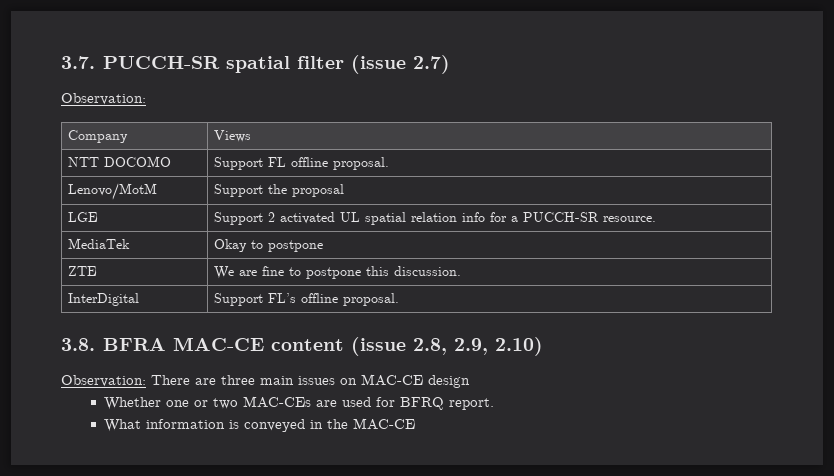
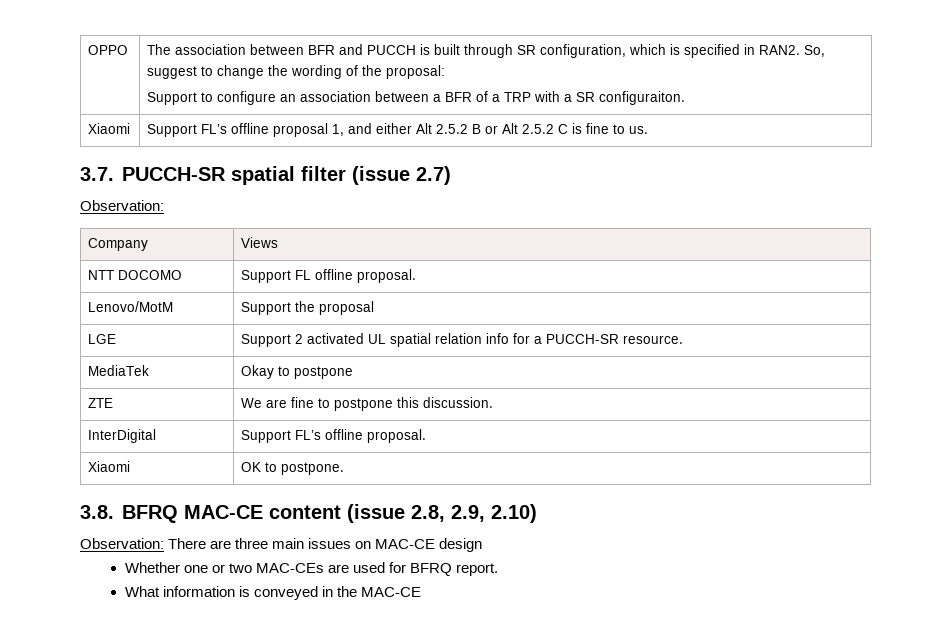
+ OPPO | The association between BFR and PUCCH is built through SR configuration, which is specified in RAN2. So, suggest to change the wording of the proposal:
+ Support to configure an association between a BFR of a TRP with a SR configuraiton.
+ Xiaomi | Support FL’s offline proposal 1, and either Alt 2.5.2 B or Alt 2.5.2 C is fine to us.
+ Xiaomi | OK to postpone.
- 3.8. BFRA MAC-CE content (issue 2.8, 2.9, 2.10)
+ 3.8. BFRQ MAC-CE content (issue 2.8, 2.9, 2.10)

